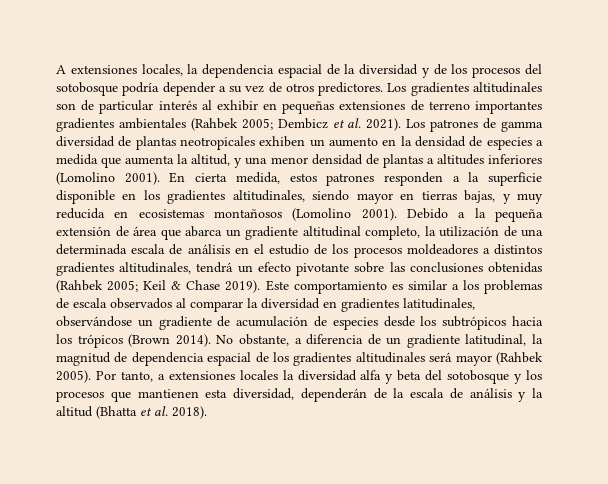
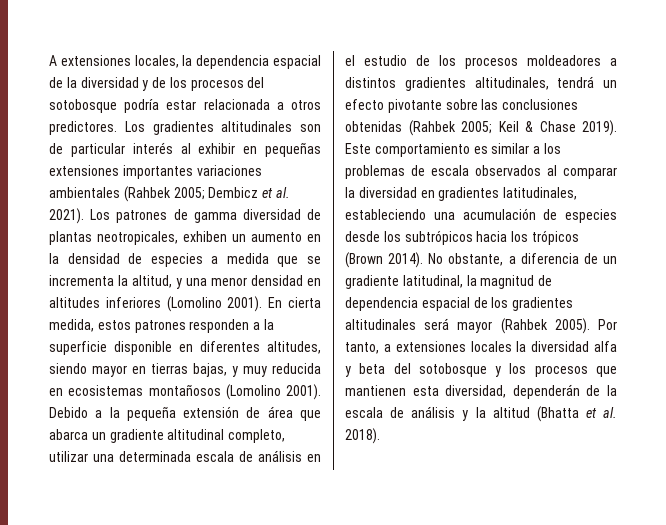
- A extensiones locales, la dependencia espacial de la diversidad y de los procesos del sotobosque podría depender a su vez de otros predictores.
+ A extensiones locales, la dependencia espacial de la diversidad y de los procesos del sotobosque podría estar relacionada a otros predictores.
- Los gradientes altitudinales son de particular interés al exhibir en pequeñas extensiones de terreno importantes gradientes ambientales (Rahbek 2005; Dembicz et al. 2021).
+ Los gradientes altitudinales son de particular interés al exhibir en pequeñas extensiones importantes variaciones ambientales (Rahbek 2005; Dembicz et al. 2021).
- Los patrones de gamma diversidad de plantas neotropicales exhiben un aumento en la densidad de especies a medida que aumenta la altitud, y una menor densidad de plantas a altitudes inferiores (Lomolino 2001).
+ Los patrones de gamma diversidad de plantas neotropicales, exhiben un aumento en la densidad de especies a medida que se incrementa la altitud, y una menor densidad en altitudes inferiores (Lomolino 2001).
- En cierta medida, estos patrones responden a la superficie disponible en los gradientes altitudinales, siendo mayor en tierras bajas, y muy reducida en ecosistemas montañosos (Lomolino 2001).
+ En cierta medida, estos patrones responden a la superficie disponible en diferentes altitudes, siendo mayor en tierras bajas, y muy reducida en ecosistemas montañosos (Lomolino 2001).
- Debido a la pequeña extensión de área que abarca un gradiente altitudinal completo, la utilización de una determinada escala de análisis en el estudio de los procesos moldeadores a distintos gradientes altitudinales, tendrá un efecto pivotante sobre las conclusiones obtenidas (Rahbek 2005; Keil & Chase 2019).
+ Debido a la pequeña extensión de área que abarca un gradiente altitudinal completo, utilizar una determinada escala de análisis en el estudio de los procesos moldeadores a distintos gradientes altitudinales, tendrá un efecto pivotante sobre las conclusiones obtenidas (Rahbek 2005; Keil & Chase 2019).
- Este comportamiento es similar a los problemas de escala observados al comparar la diversidad en gradientes latitudinales, observándose un gradiente de acumulación de especies desde los subtrópicos hacia los trópicos (Brown 2014).
+ Este comportamiento es similar a los problemas de escala observados al comparar la diversidad en gradientes latitudinales, estableciendo una acumulación de especies desde los subtrópicos hacia los trópicos (Brown 2014).

